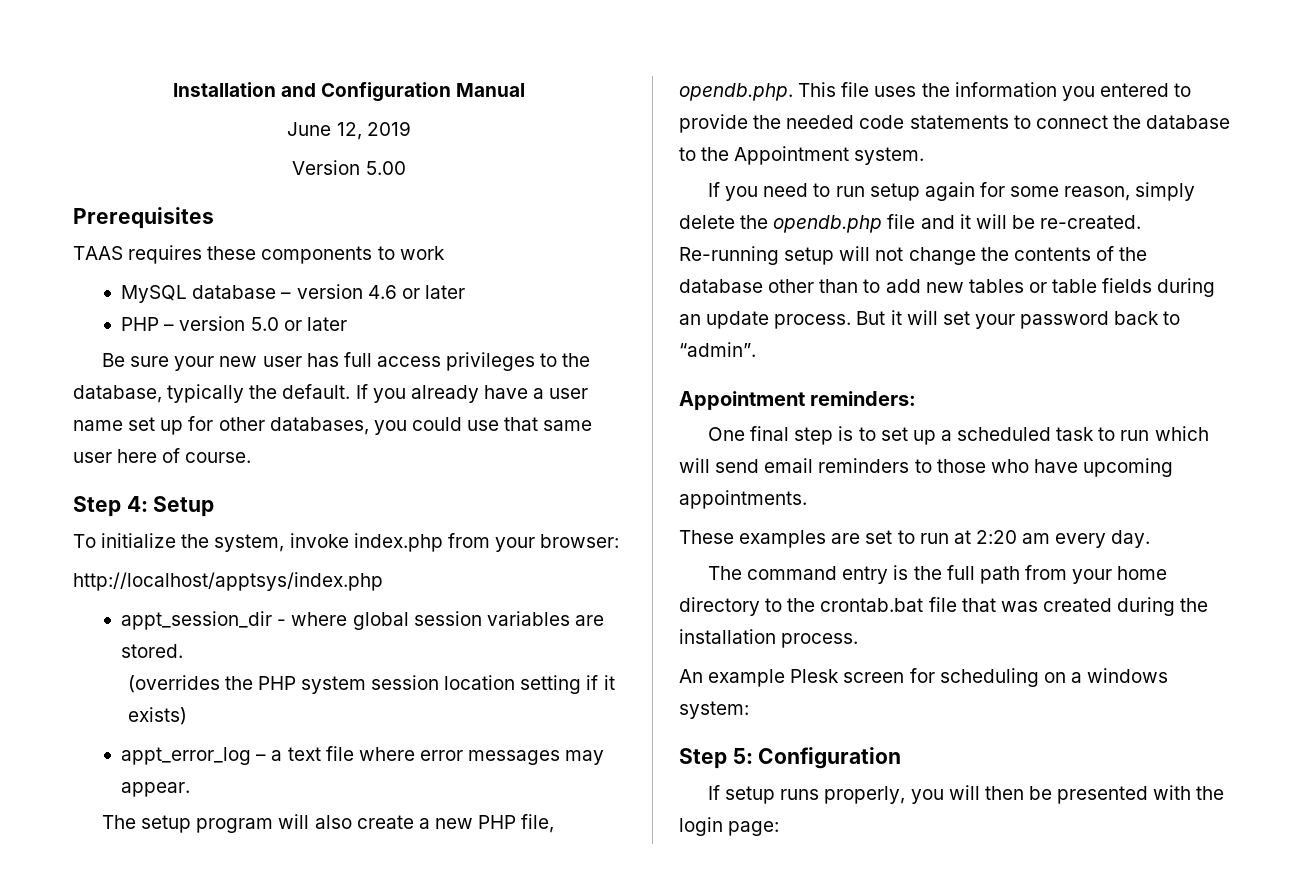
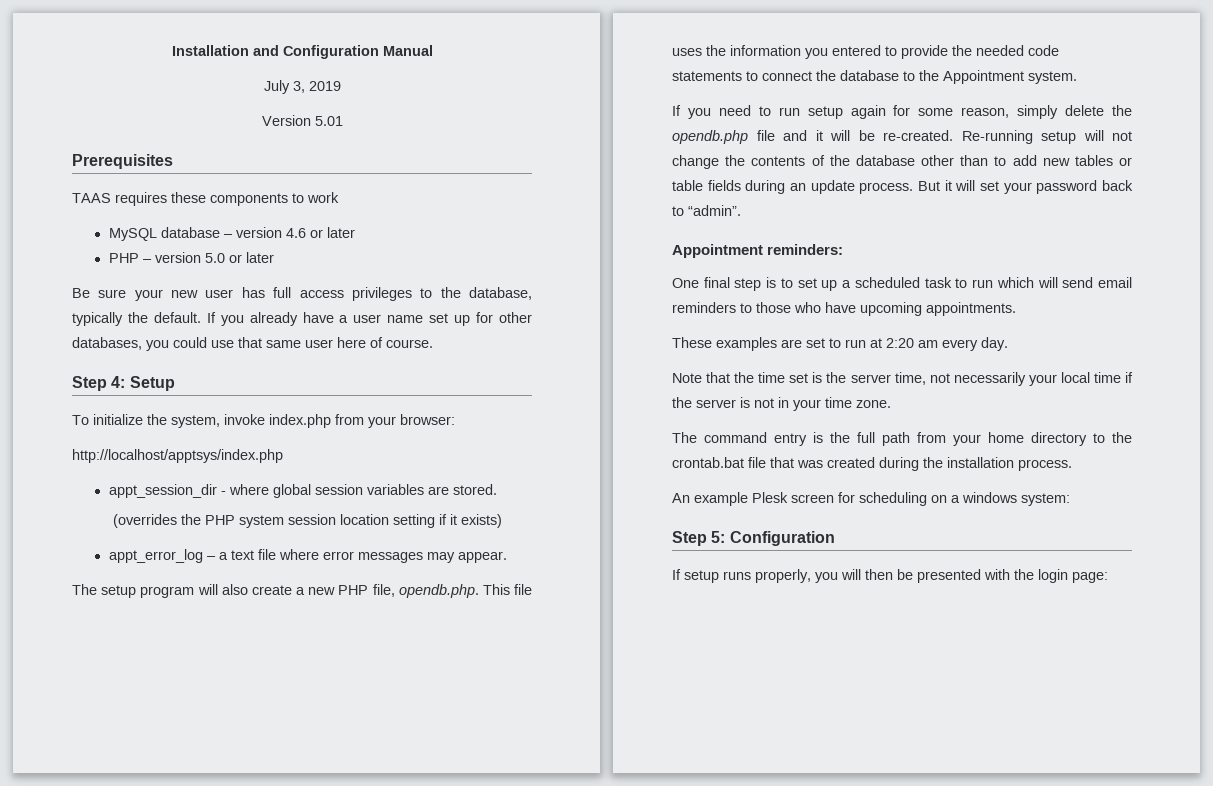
- June 12, 2019
+ July 3, 2019
- Version 5.00
+ Version 5.01
+ Note that the time set is the server time, not necessarily your local time if the server is not in your time zone.

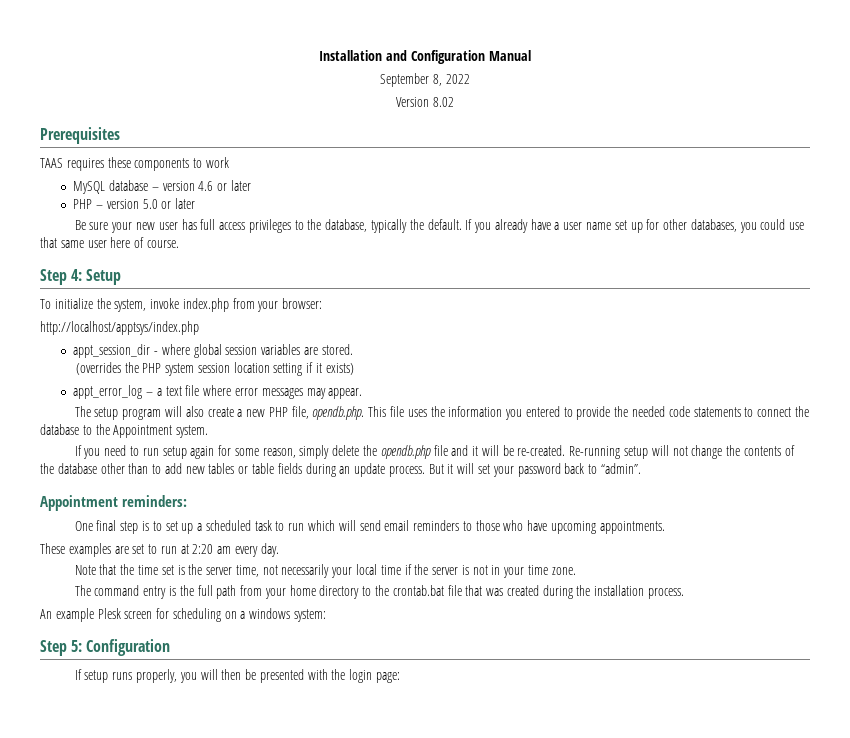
- July 3, 2019
+ September 8, 2022
- Version 5.01
+ Version 8.02

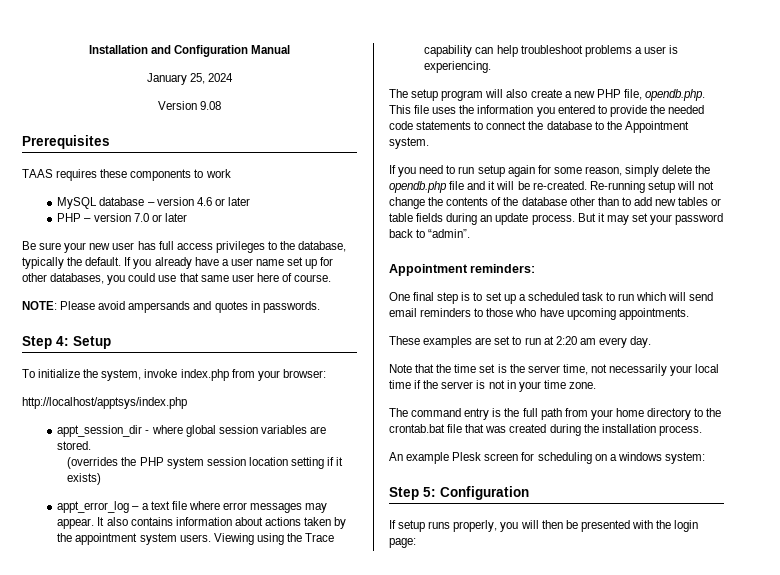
- September 8, 2022
+ January 25, 2024
- Version 8.02
+ Version 9.08
- PHP – version 5.0 or later
+ PHP – version 7.0 or later
+ NOTE: Please avoid ampersands and quotes in passwords.
+ It also contains information about actions taken by the appointment system users. Viewing using the Trace capability can help troubleshoot problems a user is experiencing.
- But it will set your password back to “admin”.
+ But it may set your password back to “admin”.

